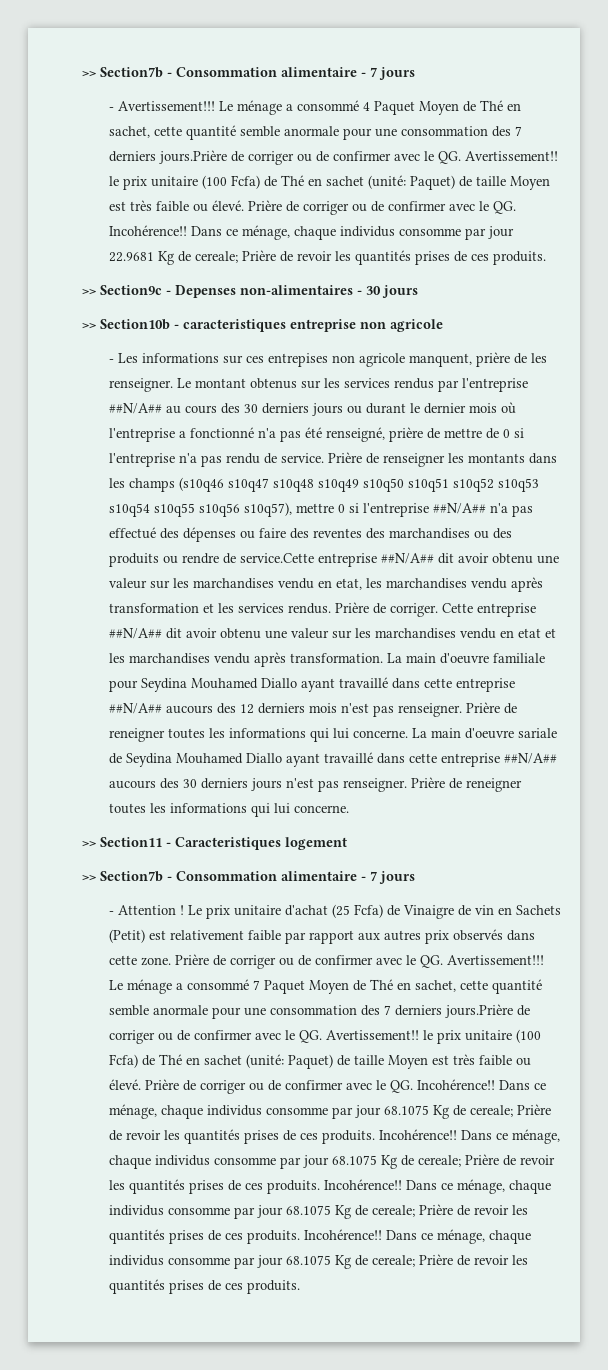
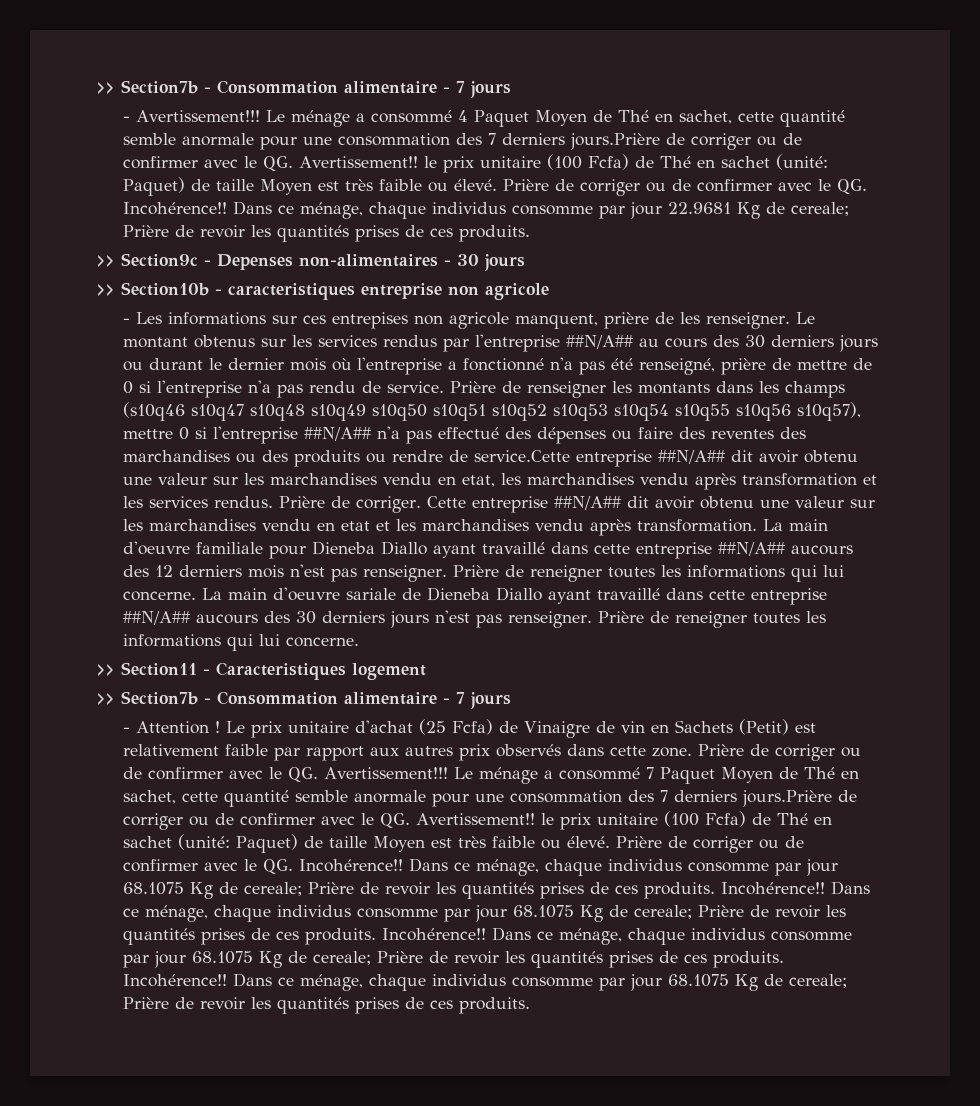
- La main d'oeuvre familiale pour Seydina Mouhamed Diallo ayant travaillé dans cette entreprise ##N/A## aucours des 12 derniers mois n'est pas renseigner.
+ La main d'oeuvre familiale pour Dieneba Diallo ayant travaillé dans cette entreprise ##N/A## aucours des 12 derniers mois n'est pas renseigner.
- La main d'oeuvre sariale de Seydina Mouhamed Diallo ayant travaillé dans cette entreprise ##N/A## aucours des 30 derniers jours n'est pas renseigner.
+ La main d'oeuvre sariale de Dieneba Diallo ayant travaillé dans cette entreprise ##N/A## aucours des 30 derniers jours n'est pas renseigner.

